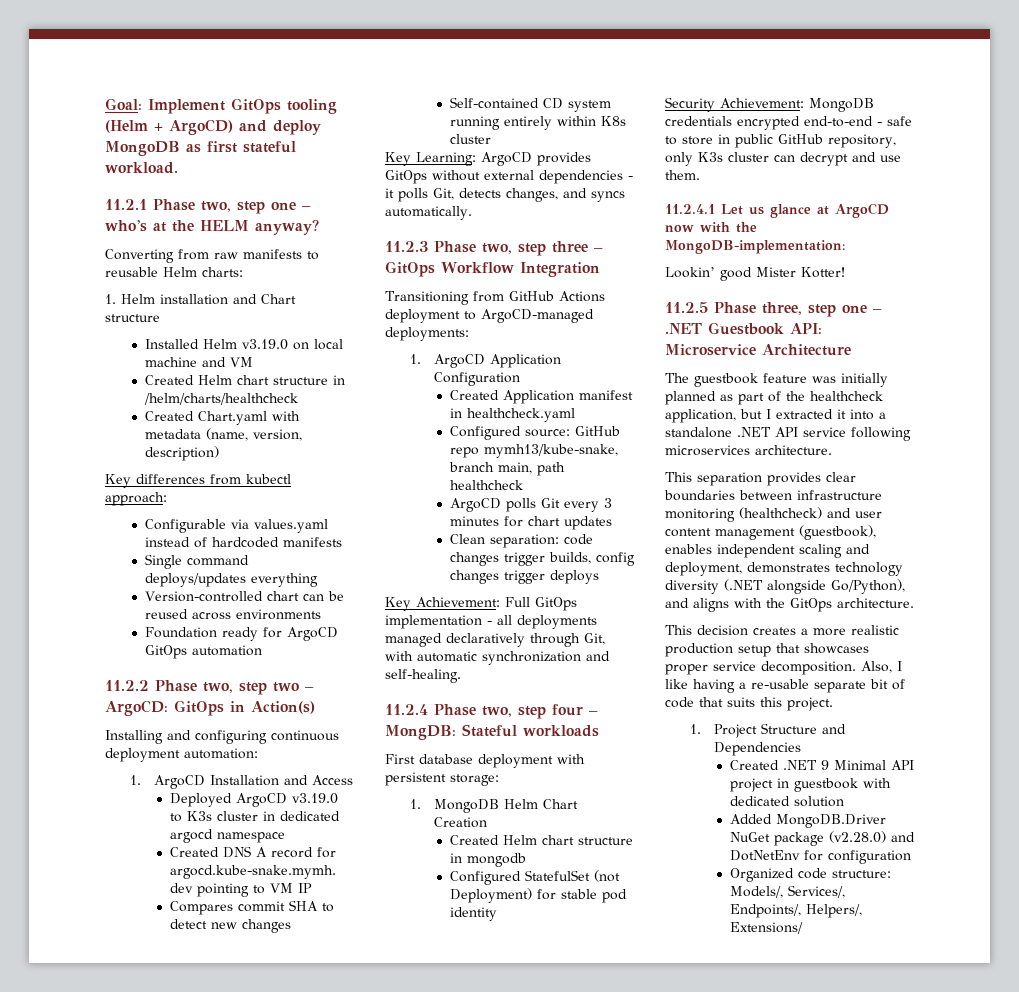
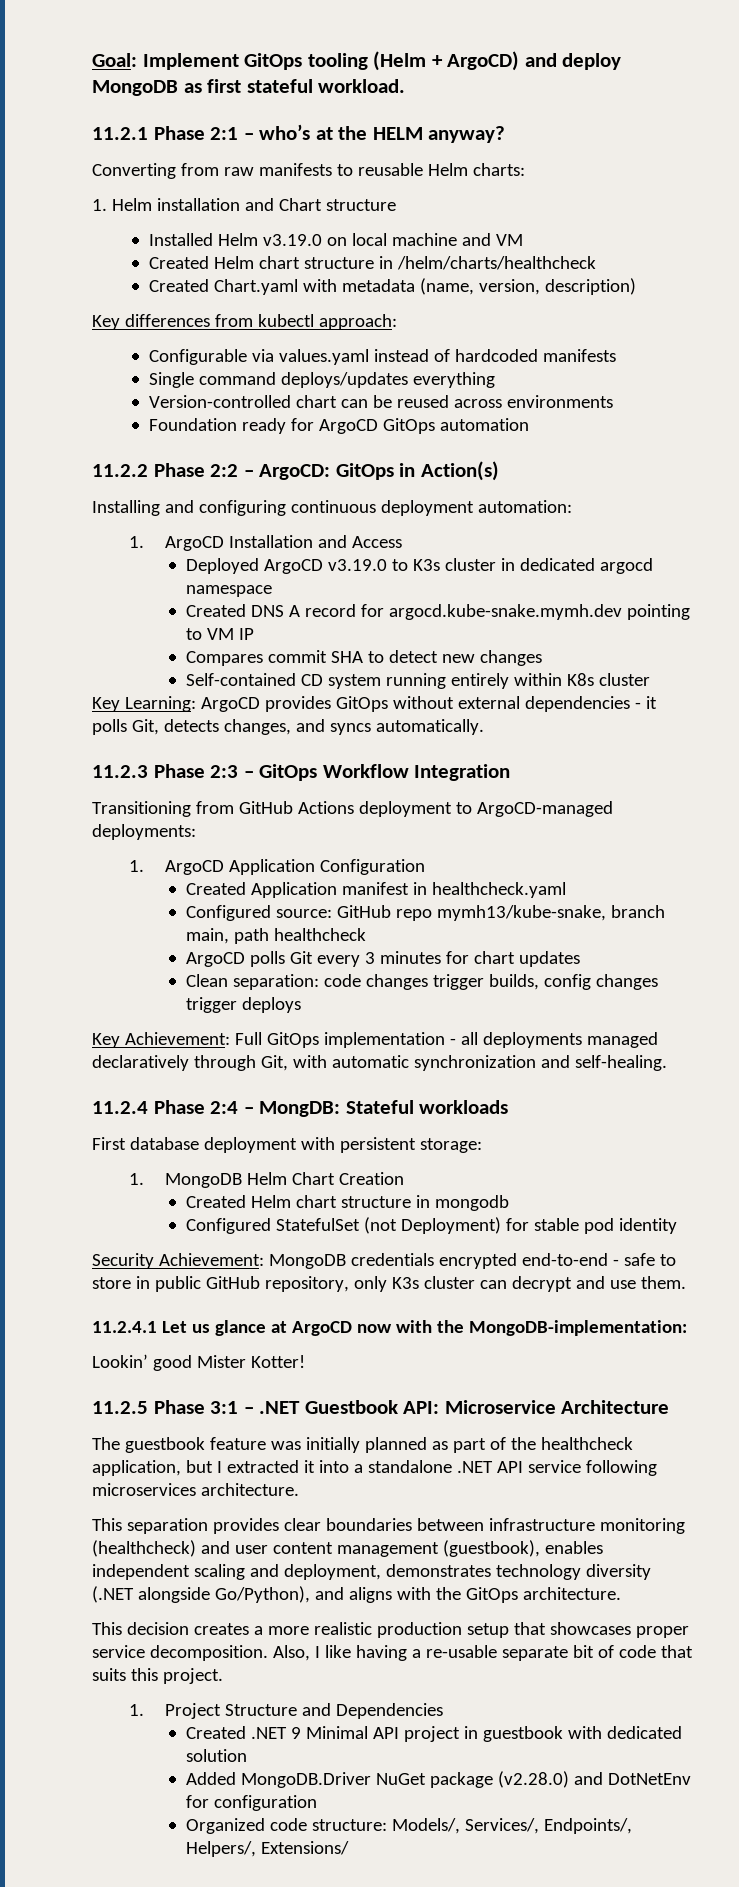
- 11.2.1 Phase two, step one – who’s at the HELM anyway?
+ 11.2.1 Phase 2:1 – who’s at the HELM anyway?
- 11.2.2 Phase two, step two – ArgoCD: GitOps in Action(s)
+ 11.2.2 Phase 2:2 – ArgoCD: GitOps in Action(s)
- 11.2.3 Phase two, step three – GitOps Workflow Integration
+ 11.2.3 Phase 2:3 – GitOps Workflow Integration
- 11.2.4 Phase two, step four – MongDB: Stateful workloads
+ 11.2.4 Phase 2:4 – MongDB: Stateful workloads
- 11.2.5 Phase three, step one – .NET Guestbook API: Microservice Architecture
+ 11.2.5 Phase 3:1 – .NET Guestbook API: Microservice Architecture

